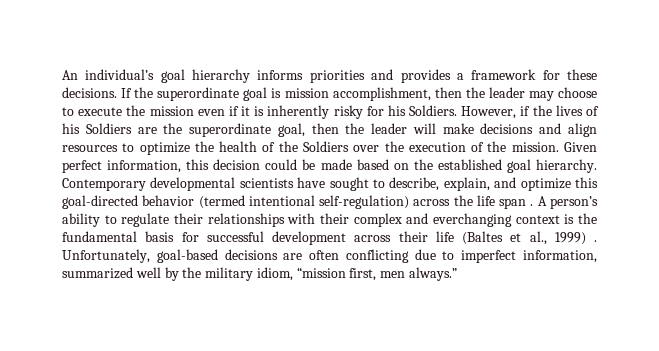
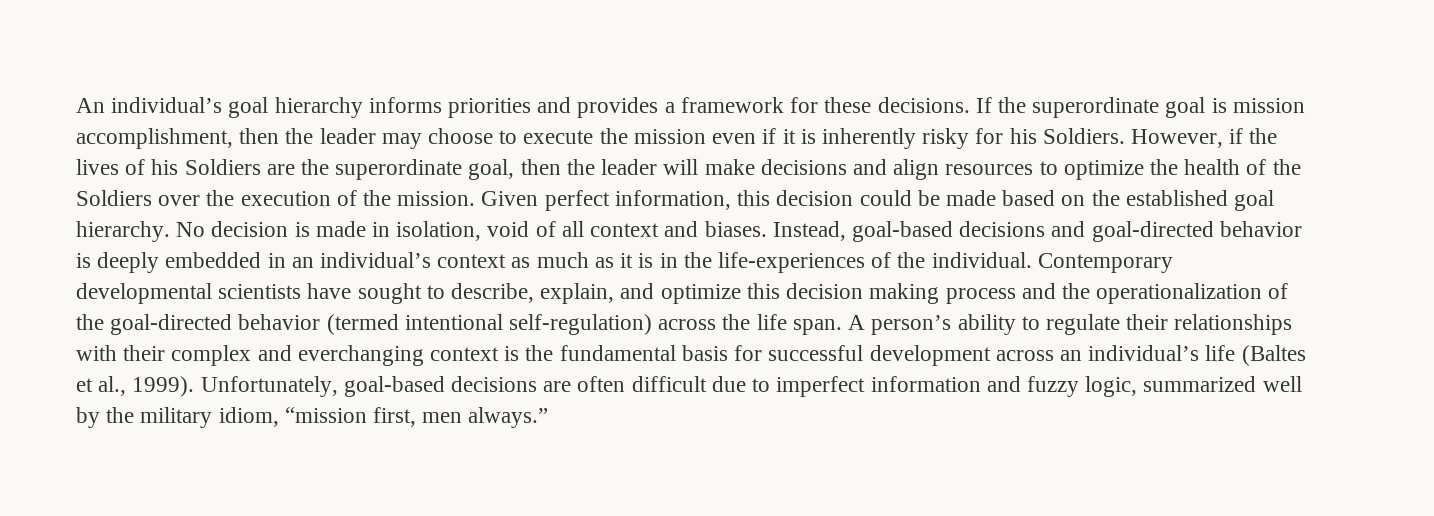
+ No decision is made in isolation, void of all context and biases. Instead, goal-based decisions and goal-directed behavior is deeply embedded in an individual’s context as much as it is in the life-experiences of the individual.
- Contemporary developmental scientists have sought to describe, explain, and optimize this goal-directed behavior (termed intentional self-regulation) across the life span .
+ Contemporary developmental scientists have sought to describe, explain, and optimize this decision making process and the operationalization of the goal-directed behavior (termed intentional self-regulation) across the life span.
- A person’s ability to regulate their relationships with their complex and everchanging context is the fundamental basis for successful development across their life (Baltes et al., 1999) .
+ A person’s ability to regulate their relationships with their complex and everchanging context is the fundamental basis for successful development across an individual’s life (Baltes et al., 1999).
- Unfortunately, goal-based decisions are often conflicting due to imperfect information, summarized well by the military idiom, “mission first, men always.”
+ Unfortunately, goal-based decisions are often difficult due to imperfect information and fuzzy logic, summarized well by the military idiom, “mission first, men always.”

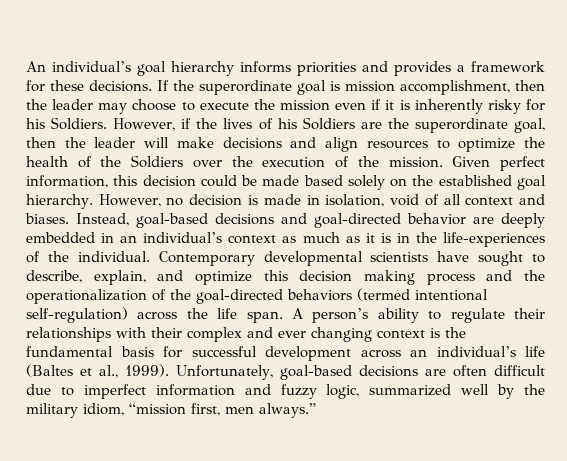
- Given perfect information, this decision could be made based on the established goal hierarchy.
+ Given perfect information, this decision could be made based solely on the established goal hierarchy.
- No decision is made in isolation, void of all context and biases.
+ However, no decision is made in isolation, void of all context and biases.
- Instead, goal-based decisions and goal-directed behavior is deeply embedded in an individual’s context as much as it is in the life-experiences of the individual.
+ Instead, goal-based decisions and goal-directed behavior are deeply embedded in an individual’s context as much as it is in the life-experiences of the individual.
- Contemporary developmental scientists have sought to describe, explain, and optimize this decision making process and the operationalization of the goal-directed behavior (termed intentional self-regulation) across the life span.
+ Contemporary developmental scientists have sought to describe, explain, and optimize this decision making process and the operationalization of the goal-directed behaviors (termed intentional self-regulation) across the life span.
- A person’s ability to regulate their relationships with their complex and everchanging context is the fundamental basis for successful development across an individual’s life (Baltes et al., 1999).
+ A person’s ability to regulate their relationships with their complex and ever changing context is the fundamental basis for successful development across an individual’s life (Baltes et al., 1999).

